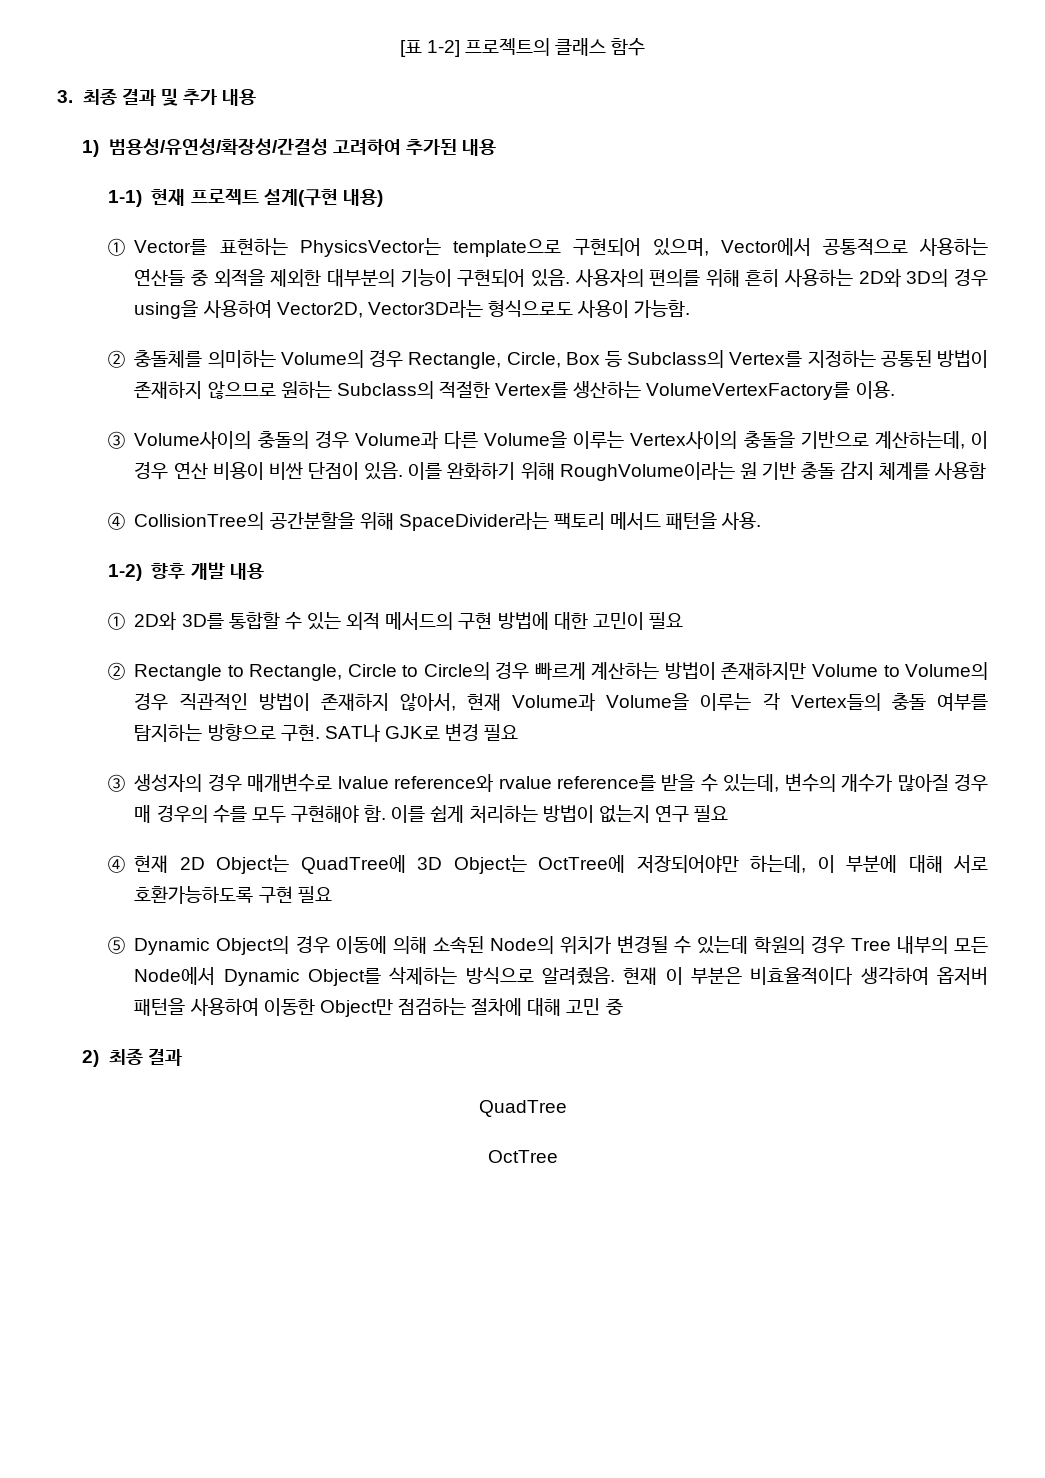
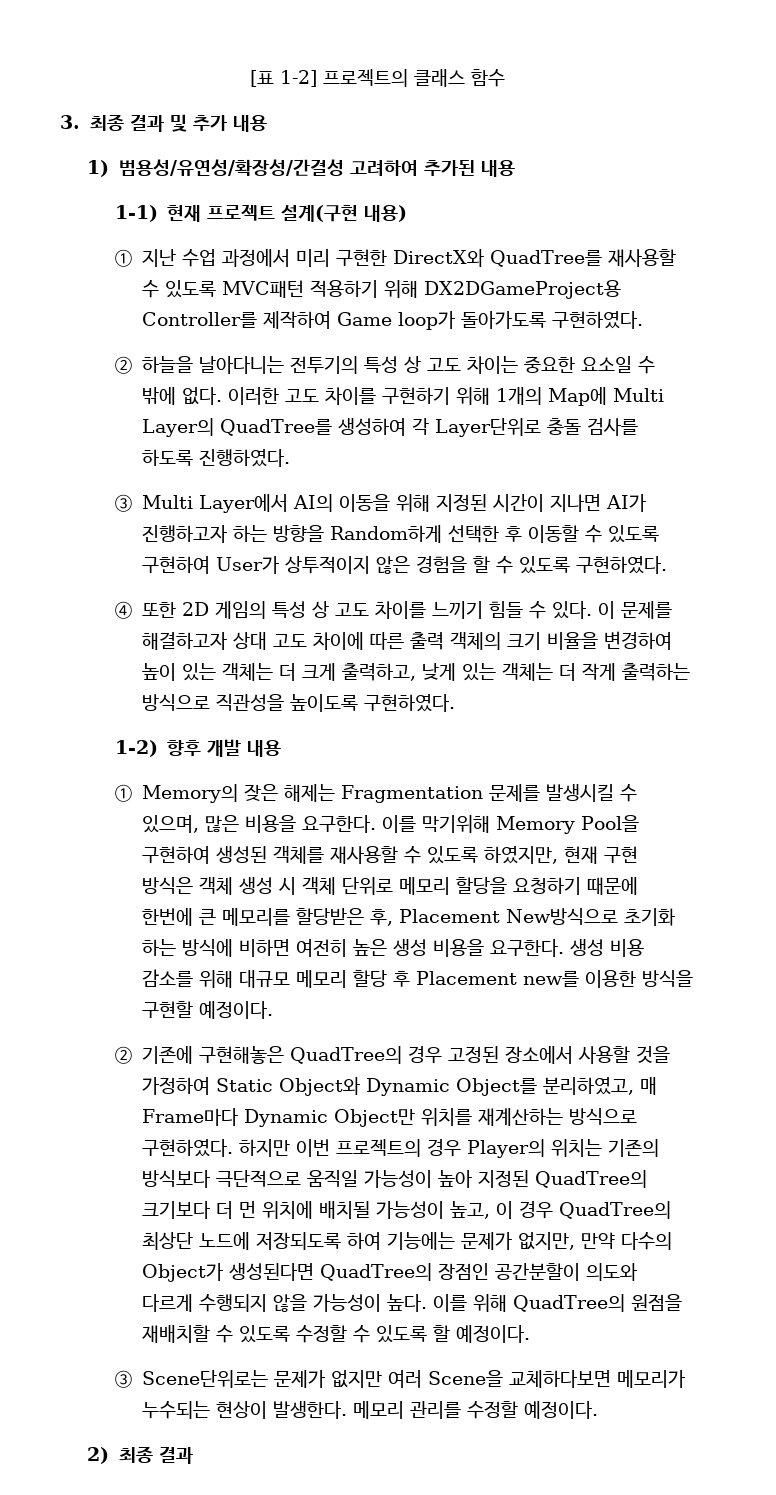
- ① Vector를 표현하는 PhysicsVector는 template으로 구현되어 있으며, Vector에서 공통적으로 사용하는 연산들 중 외적을 제외한 대부분의 기능이 구현되어 있음. 사용자의 편의를 위해 흔히 사용하는 2D와 3D의 경우 using을 사용하여 Vector2D, Vector3D라는 형식으로도 사용이 가능함.
- ② 충돌체를 의미하는 Volume의 경우 Rectangle, Circle, Box 등 Subclass의 Vertex를 지정하는 공통된 방법이 존재하지 않으므로 원하는 Subclass의 적절한 Vertex를 생산하는 VolumeVertexFactory를 이용.
- ③ Volume사이의 충돌의 경우 Volume과 다른 Volume을 이루는 Vertex사이의 충돌을 기반으로 계산하는데, 이 경우 연산 비용이 비싼 단점이 있음. 이를 완화하기 위해 RoughVolume이라는 원 기반 충돌 감지 체계를 사용함
- ④ CollisionTree의 공간분할을 위해 SpaceDivider라는 팩토리 메서드 패턴을 사용.
+ ① 지난 수업 과정에서 미리 구현한 DirectX와 QuadTree를 재사용할 수 있도록 MVC패턴 적용하기 위해 DX2DGameProject용 Controller를 제작하여 Game loop가 돌아가도록 구현하였다.
+ ② 하늘을 날아다니는 전투기의 특성 상 고도 차이는 중요한 요소일 수 밖에 없다. 이러한 고도 차이를 구현하기 위해 1개의 Map에 Multi Layer의 QuadTree를 생성하여 각 Layer단위로 충돌 검사를 하도록 진행하였다.
+ ③ Multi Layer에서 AI의 이동을 위해 지정된 시간이 지나면 AI가 진행하고자 하는 방향을 Random하게 선택한 후 이동할 수 있도록 구현하여 User가 상투적이지 않은 경험을 할 수 있도록 구현하였다.
+ ④ 또한 2D 게임의 특성 상 고도 차이를 느끼기 힘들 수 있다. 이 문제를 해결하고자 상대 고도 차이에 따른 출력 객체의 크기 비율을 변경하여 높이 있는 객체는 더 크게 출력하고, 낮게 있는 객체는 더 작게 출력하는 방식으로 직관성을 높이도록 구현하였다.
- ① 2D와 3D를 통합할 수 있는 외적 메서드의 구현 방법에 대한 고민이 필요
- ② Rectangle to Rectangle, Circle to Circle의 경우 빠르게 계산하는 방법이 존재하지만 Volume to Volume의 경우 직관적인 방법이 존재하지 않아서, 현재 Volume과 Volume을 이루는 각 Vertex들의 충돌 여부를 탐지하는 방향으로 구현. SAT나 GJK로 변경 필요
- ③ 생성자의 경우 매개변수로 lvalue reference와 rvalue reference를 받을 수 있는데, 변수의 개수가 많아질 경우 매 경우의 수를 모두 구현해야 함. 이를 쉽게 처리하는 방법이 없는지 연구 필요
- ④ 현재 2D Object는 QuadTree에 3D Object는 OctTree에 저장되어야만 하는데, 이 부분에 대해 서로 호환가능하도록 구현 필요
- ⑤ Dynamic Object의 경우 이동에 의해 소속된 Node의 위치가 변경될 수 있는데 학원의 경우 Tree 내부의 모든 Node에서 Dynamic Object를 삭제하는 방식으로 알려줬음. 현재 이 부분은 비효율적이다 생각하여 옵저버 패턴을 사용하여 이동한 Object만 점검하는 절차에 대해 고민 중
+ ① Memory의 잦은 해제는 Fragmentation 문제를 발생시킬 수 있으며, 많은 비용을 요구한다. 이를 막기위해 Memory Pool을 구현하여 생성된 객체를 재사용할 수 있도록 하였지만, 현재 구현 방식은 객체 생성 시 객체 단위로 메모리 할당을 요청하기 때문에 한번에 큰 메모리를 할당받은 후, Placement New방식으로 초기화 하는 방식에 비하면 여전히 높은 생성 비용을 요구한다. 생성 비용 감소를 위해 대규모 메모리 할당 후 Placement new를 이용한 방식을 구현할 예정이다.
+ ② 기존에 구현해놓은 QuadTree의 경우 고정된 장소에서 사용할 것을 가정하여 Static Object와 Dynamic Object를 분리하였고, 매 Frame마다 Dynamic Object만 위치를 재계산하는 방식으로 구현하였다. 하지만 이번 프로젝트의 경우 Player의 위치는 기존의 방식보다 극단적으로 움직일 가능성이 높아 지정된 QuadTree의 크기보다 더 먼 위치에 배치될 가능성이 높고, 이 경우 QuadTree의 최상단 노드에 저장되도록 하여 기능에는 문제가 없지만, 만약 다수의 Object가 생성된다면 QuadTree의 장점인 공간분할이 의도와 다르게 수행되지 않을 가능성이 높다. 이를 위해 QuadTree의 원점을 재배치할 수 있도록 수정할 수 있도록 할 예정이다.
+ ③ Scene단위로는 문제가 없지만 여러 Scene을 교체하다보면 메모리가 누수되는 현상이 발생한다. 메모리 관리를 수정할 예정이다.
- QuadTree
- OctTree

